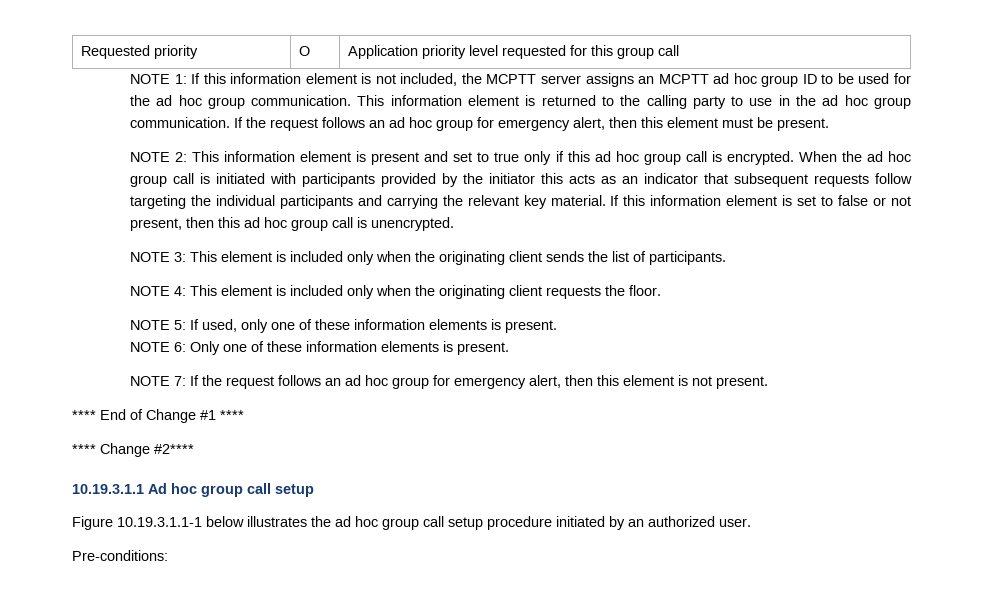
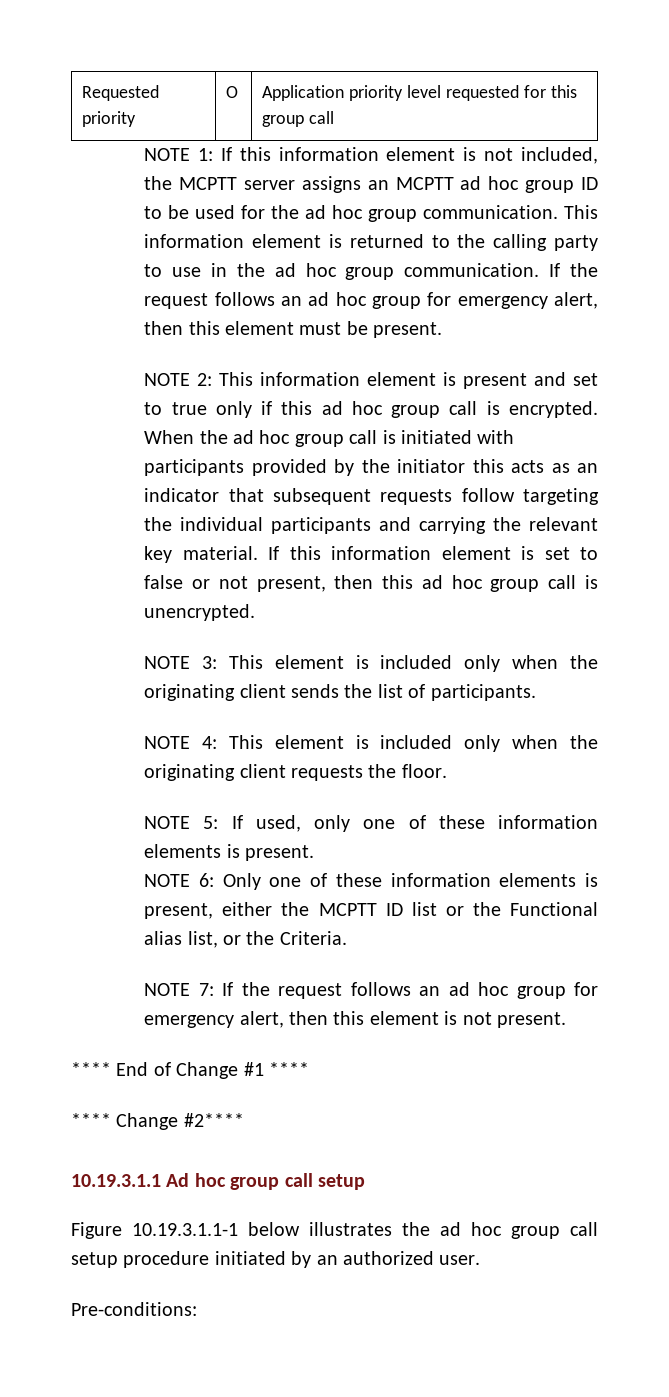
- NOTE 6: Only one of these information elements is present.
+ NOTE 6: Only one of these information elements is present, either the MCPTT ID list or the Functional alias list, or the Criteria.

